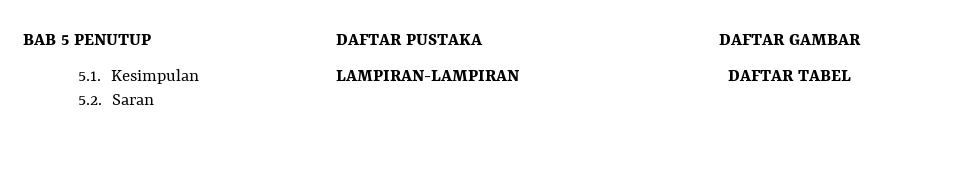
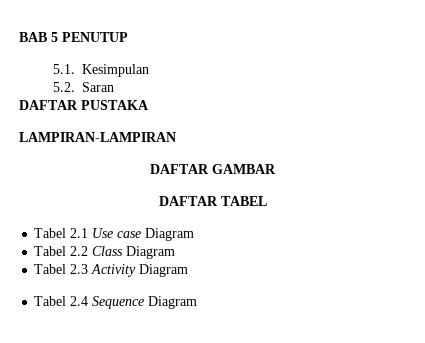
+ Tabel 2.1 Use case Diagram
+ Tabel 2.2 Class Diagram
+ Tabel 2.3 Activity Diagram
+ Tabel 2.4 Sequence Diagram

